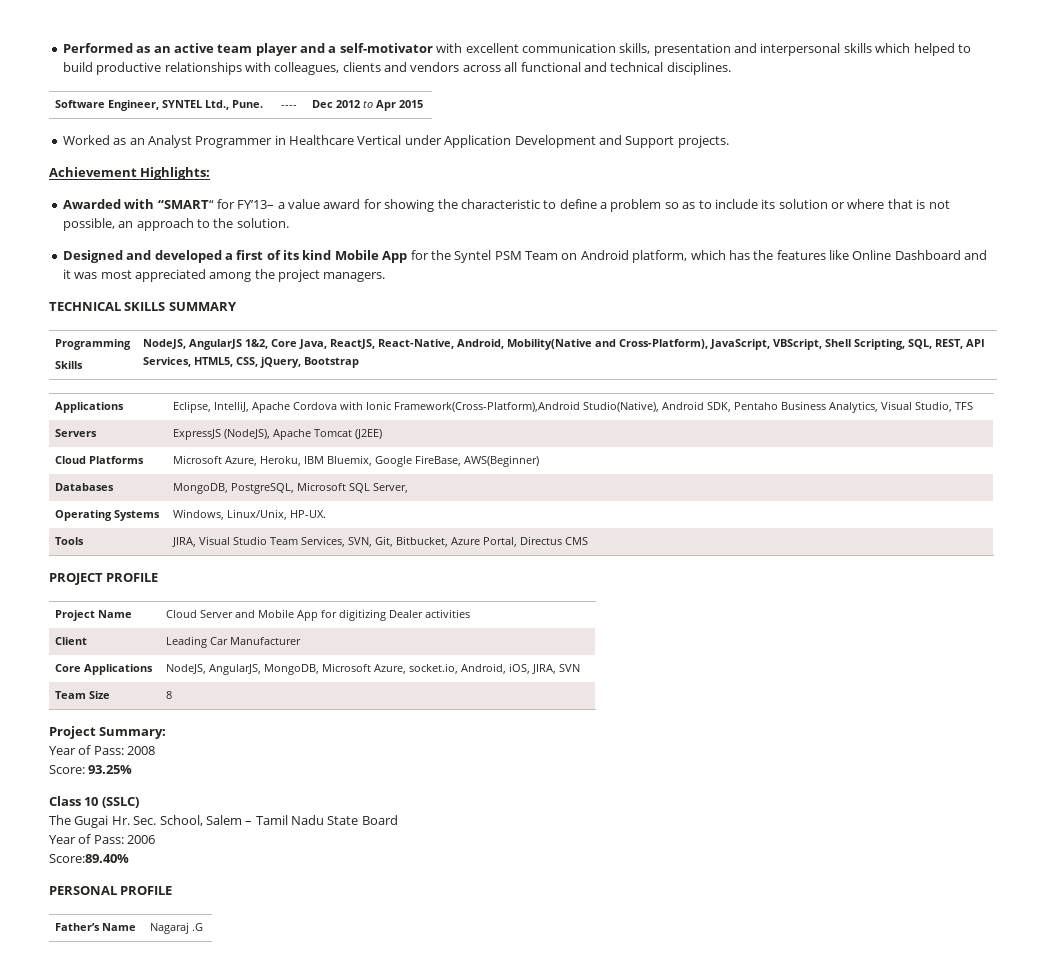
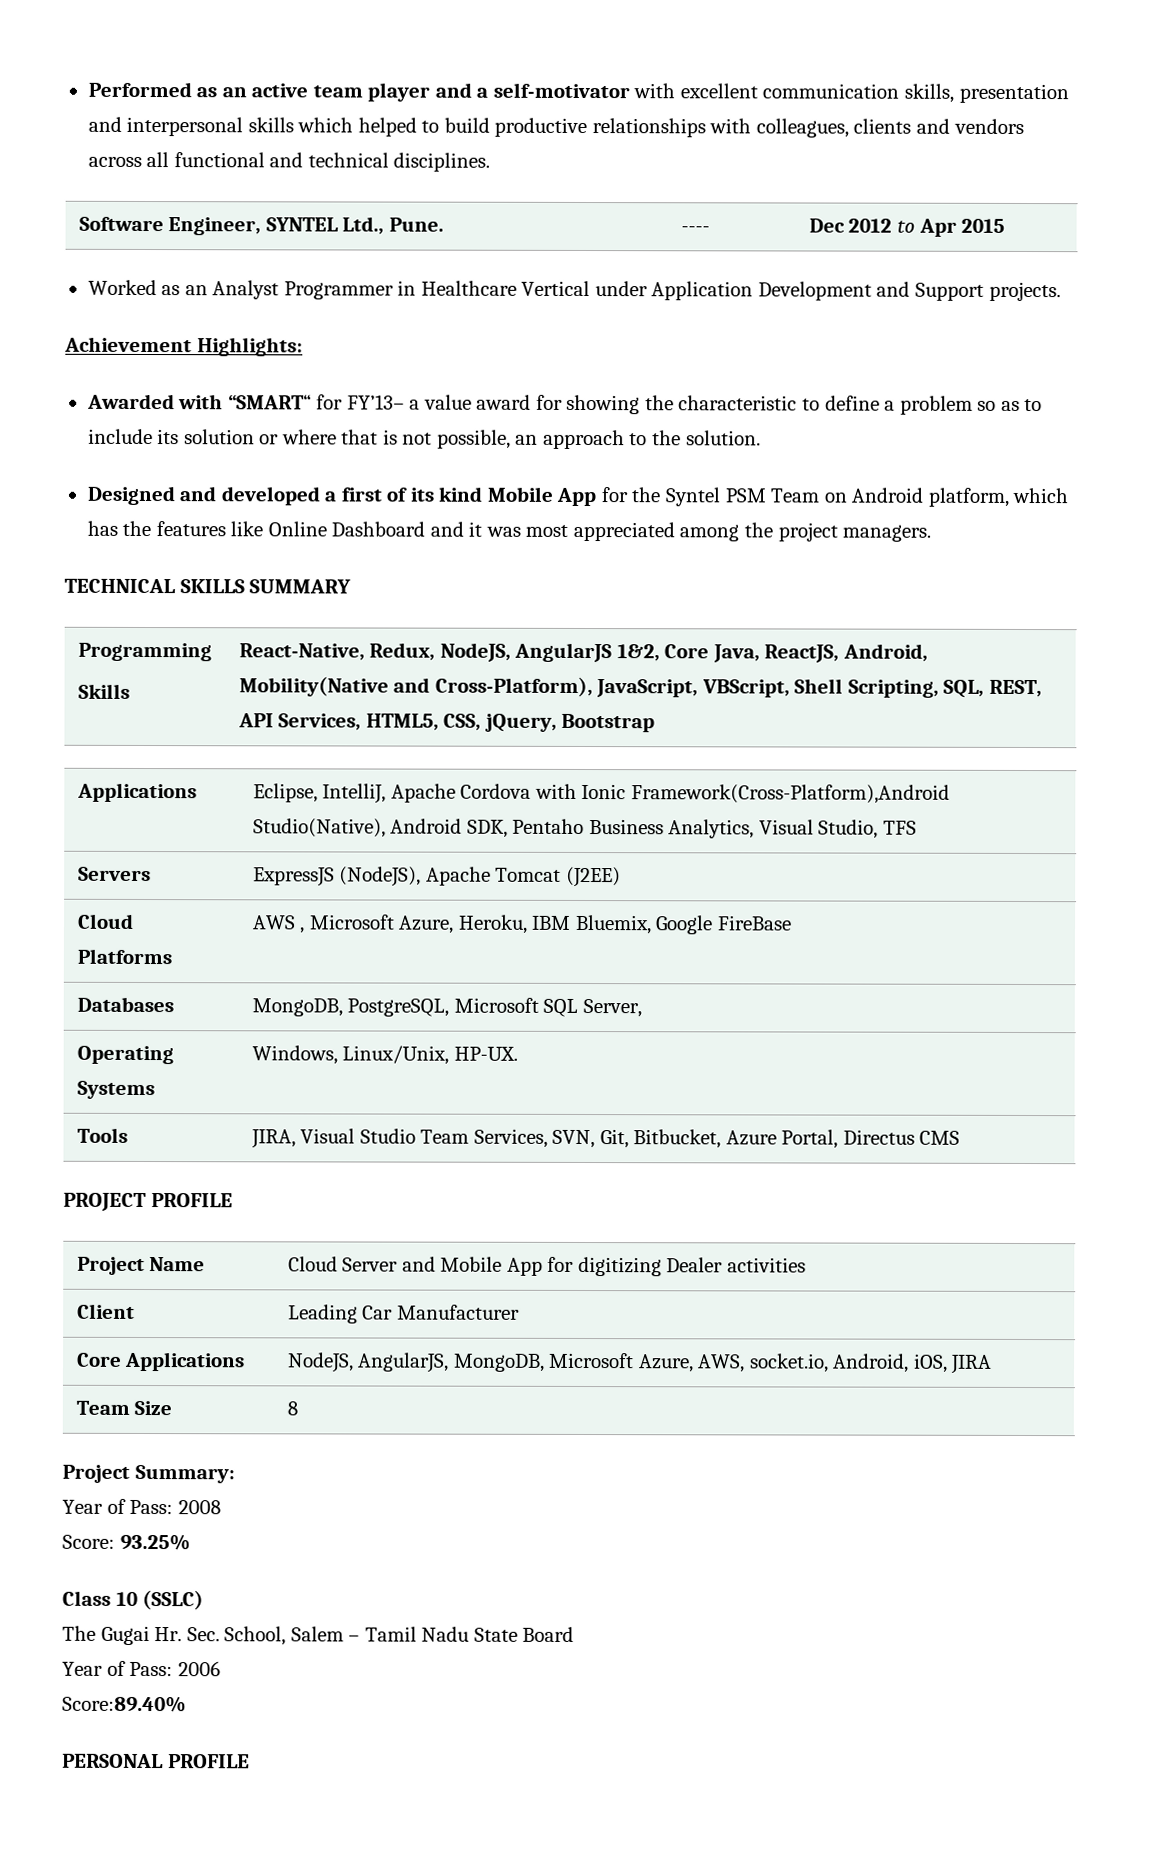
  Programming
- Skills | NodeJS, AngularJS 1&2, Core Java, ReactJS, React-Native, Android, Mobility(Native and Cross-Platform), JavaScript, VBScript, Shell Scripting, SQL, REST, API Services, HTML5, CSS, jQuery, Bootstrap
+ Skills | React-Native, Redux, NodeJS, AngularJS 1&2, Core Java, ReactJS, Android, Mobility(Native and Cross-Platform), JavaScript, VBScript, Shell Scripting, SQL, REST, API Services, HTML5, CSS, jQuery, Bootstrap
- Cloud Platforms | Microsoft Azure, Heroku, IBM Bluemix, Google FireBase, AWS(Beginner)
+ Cloud Platforms | AWS , Microsoft Azure, Heroku, IBM Bluemix, Google FireBase
- Core Applications | NodeJS, AngularJS, MongoDB, Microsoft Azure, socket.io, Android, iOS, JIRA, SVN
+ Core Applications | NodeJS, AngularJS, MongoDB, Microsoft Azure, AWS, socket.io, Android, iOS, JIRA
- Father’s Name | Nagaraj .G

